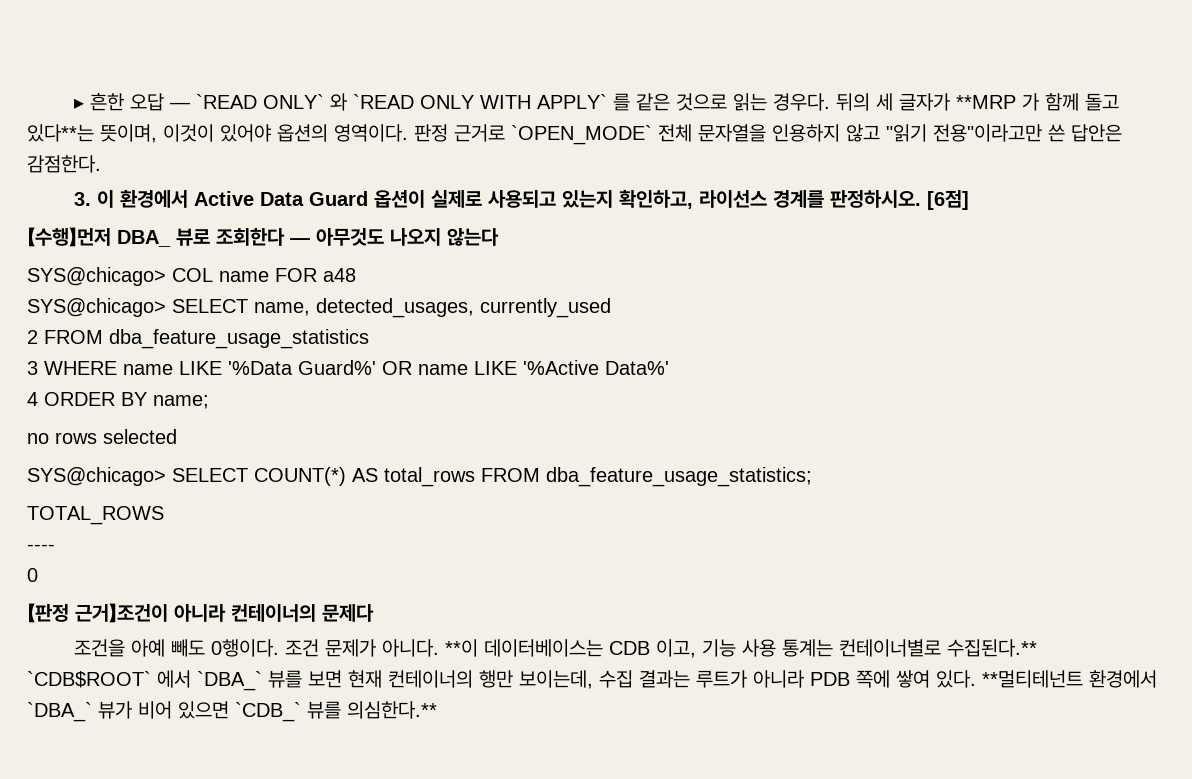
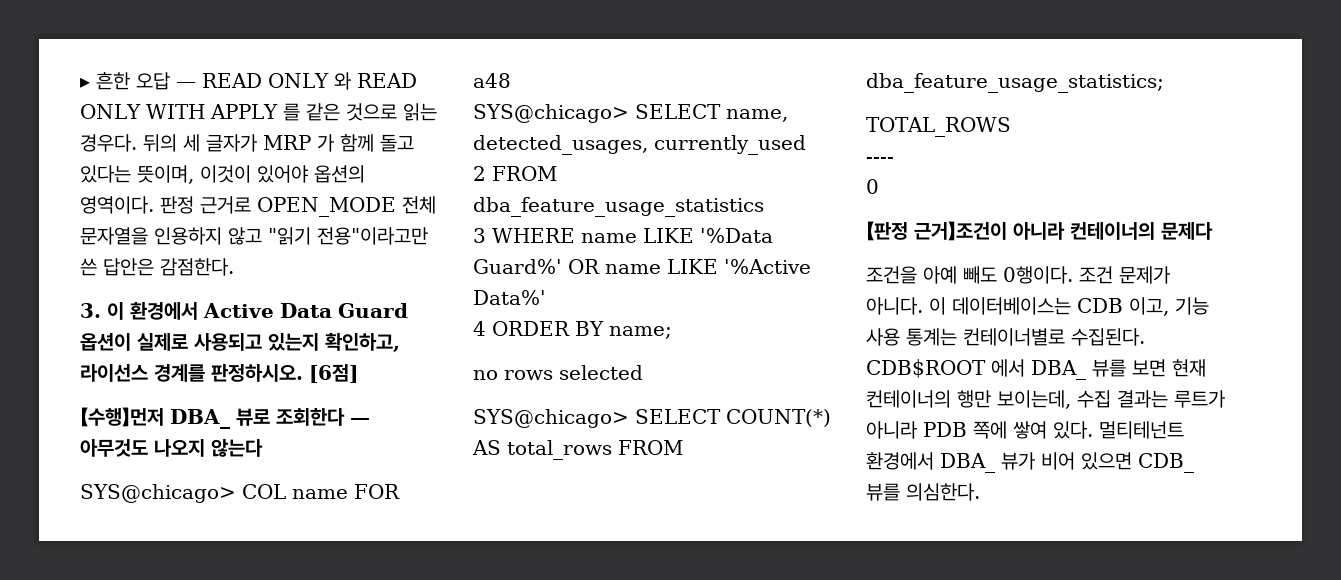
- ▸ 흔한 오답 — `READ ONLY` 와 `READ ONLY WITH APPLY` 를 같은 것으로 읽는 경우다.
+ ▸ 흔한 오답 — READ ONLY 와 READ ONLY WITH APPLY 를 같은 것으로 읽는 경우다.
- 뒤의 세 글자가 **MRP 가 함께 돌고 있다**는 뜻이며, 이것이 있어야 옵션의 영역이다.
+ 뒤의 세 글자가 MRP 가 함께 돌고 있다는 뜻이며, 이것이 있어야 옵션의 영역이다.
- 판정 근거로 `OPEN_MODE` 전체 문자열을 인용하지 않고 "읽기 전용"이라고만 쓴 답안은 감점한다.
+ 판정 근거로 OPEN_MODE 전체 문자열을 인용하지 않고 "읽기 전용"이라고만 쓴 답안은 감점한다.
- **이 데이터베이스는 CDB 이고, 기능 사용 통계는 컨테이너별로 수집된다.** `CDB$ROOT` 에서 `DBA_` 뷰를 보면 현재 컨테이너의 행만 보이는데, 수집 결과는 루트가 아니라 PDB 쪽에 쌓여 있다.
+ 이 데이터베이스는 CDB 이고, 기능 사용 통계는 컨테이너별로 수집된다. CDB$ROOT 에서 DBA_ 뷰를 보면 현재 컨테이너의 행만 보이는데, 수집 결과는 루트가 아니라 PDB 쪽에 쌓여 있다.
- **멀티테넌트 환경에서 `DBA_` 뷰가 비어 있으면 `CDB_` 뷰를 의심한다.**
+ 멀티테넌트 환경에서 DBA_ 뷰가 비어 있으면 CDB_ 뷰를 의심한다.

